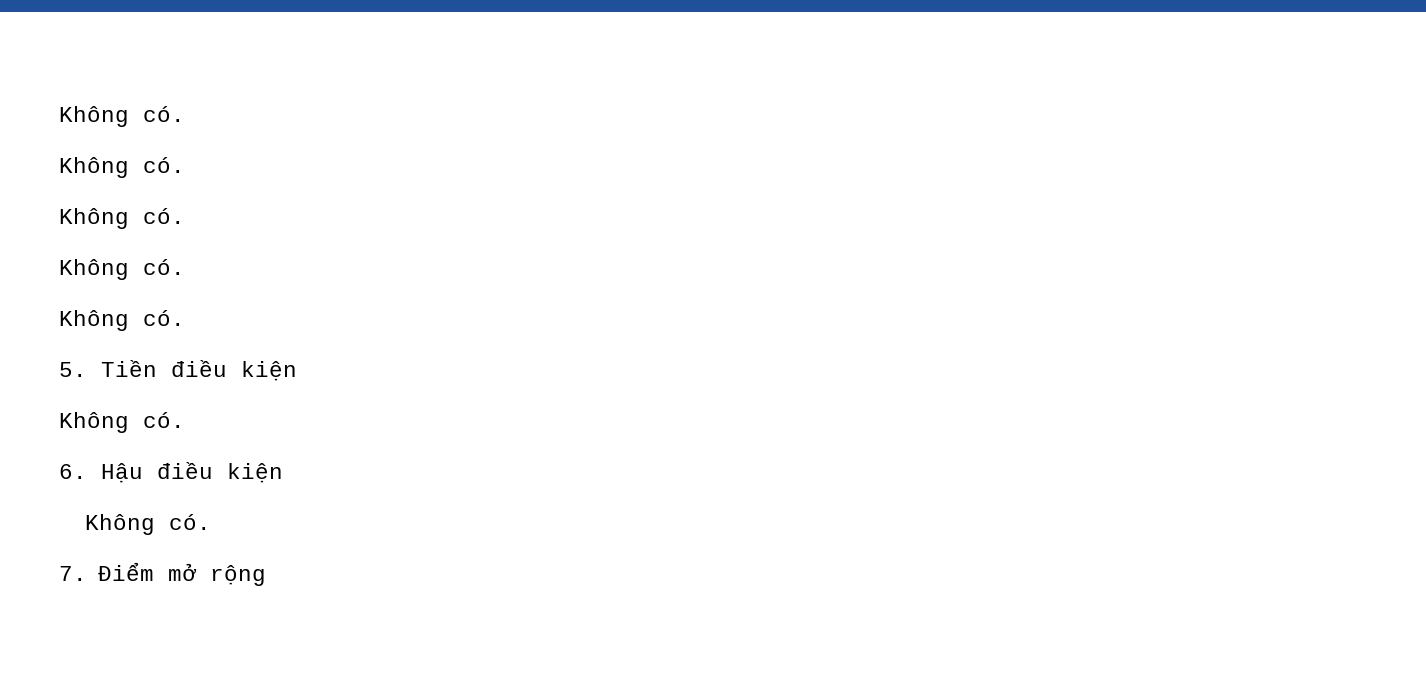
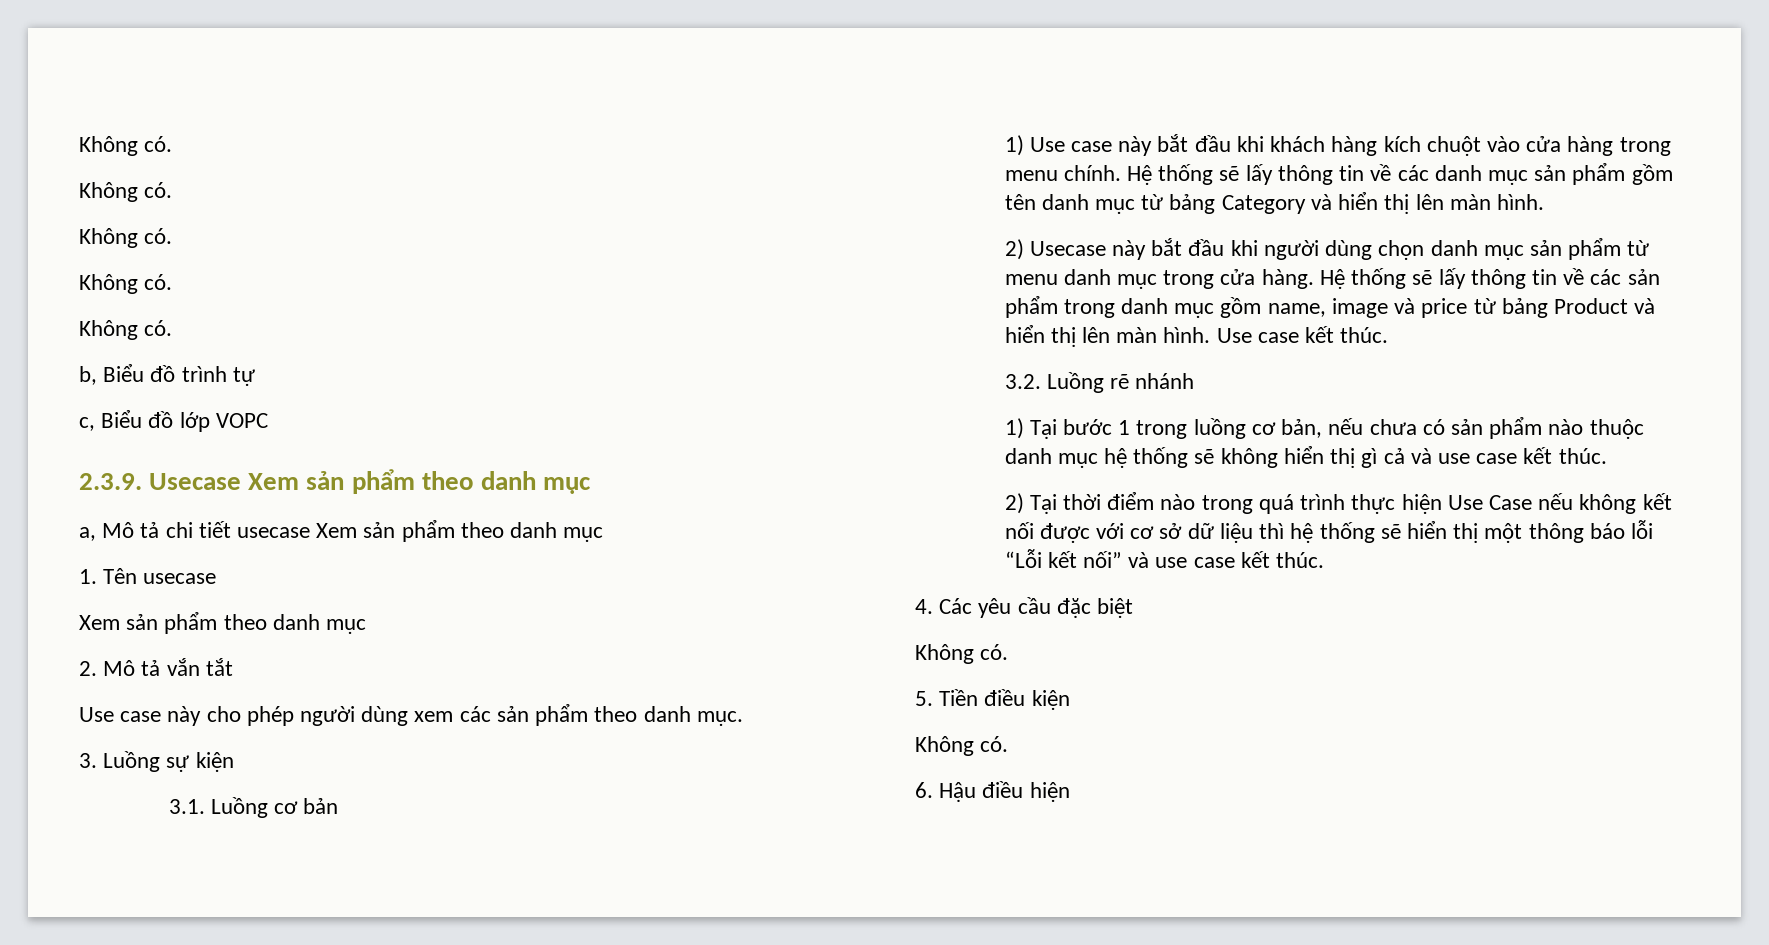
+ b, Biểu đồ trình tự
+ c, Biểu đồ lớp VOPC
+ 2.3.9. Usecase Xem sản phẩm theo danh mục
+ a, Mô tả chi tiết usecase Xem sản phẩm theo danh mục
+ 1. Tên usecase
+ Xem sản phẩm theo danh mục
+ 2. Mô tả vắn tắt
+ Use case này cho phép người dùng xem các sản phẩm theo danh mục.
+ 3. Luồng sự kiện
+ 3.1. Luồng cơ bản
+ 1) Use case này bắt đầu khi khách hàng kích chuột vào cửa hàng trong menu chính. Hệ thống sẽ lấy thông tin về các danh mục sản phẩm gồm tên danh mục từ bảng Category và hiển thị lên màn hình.
+ 2) Usecase này bắt đầu khi người dùng chọn danh mục sản phẩm từ menu danh mục trong cửa hàng. Hệ thống sẽ lấy thông tin về các sản phẩm trong danh mục gồm name, image và price từ bảng Product và hiển thị lên màn hình. Use case kết thúc.
+ 3.2. Luồng rẽ nhánh
+ 1) Tại bước 1 trong luồng cơ bản, nếu chưa có sản phẩm nào thuộc danh mục hệ thống sẽ không hiển thị gì cả và use case kết thúc.
+ 2) Tại thời điểm nào trong quá trình thực hiện Use Case nếu không kết nối được với cơ sở dữ liệu thì hệ thống sẽ hiển thị một thông báo lỗi “Lỗi kết nối” và use case kết thúc.
+ 4. Các yêu cầu đặc biệt
+ Không có.
- 6. Hậu điều kiện
- Không có.
- 7. Điểm mở rộng
+ 6. Hậu điều hiện

